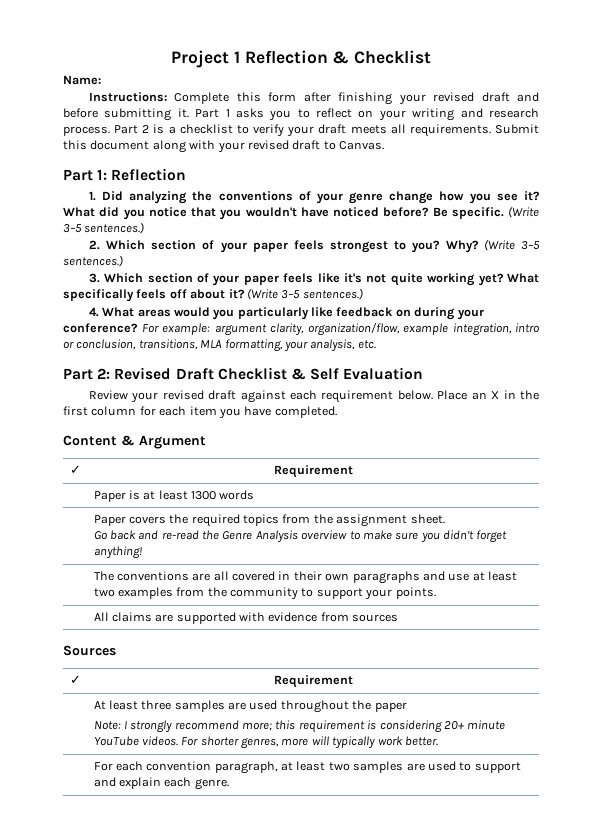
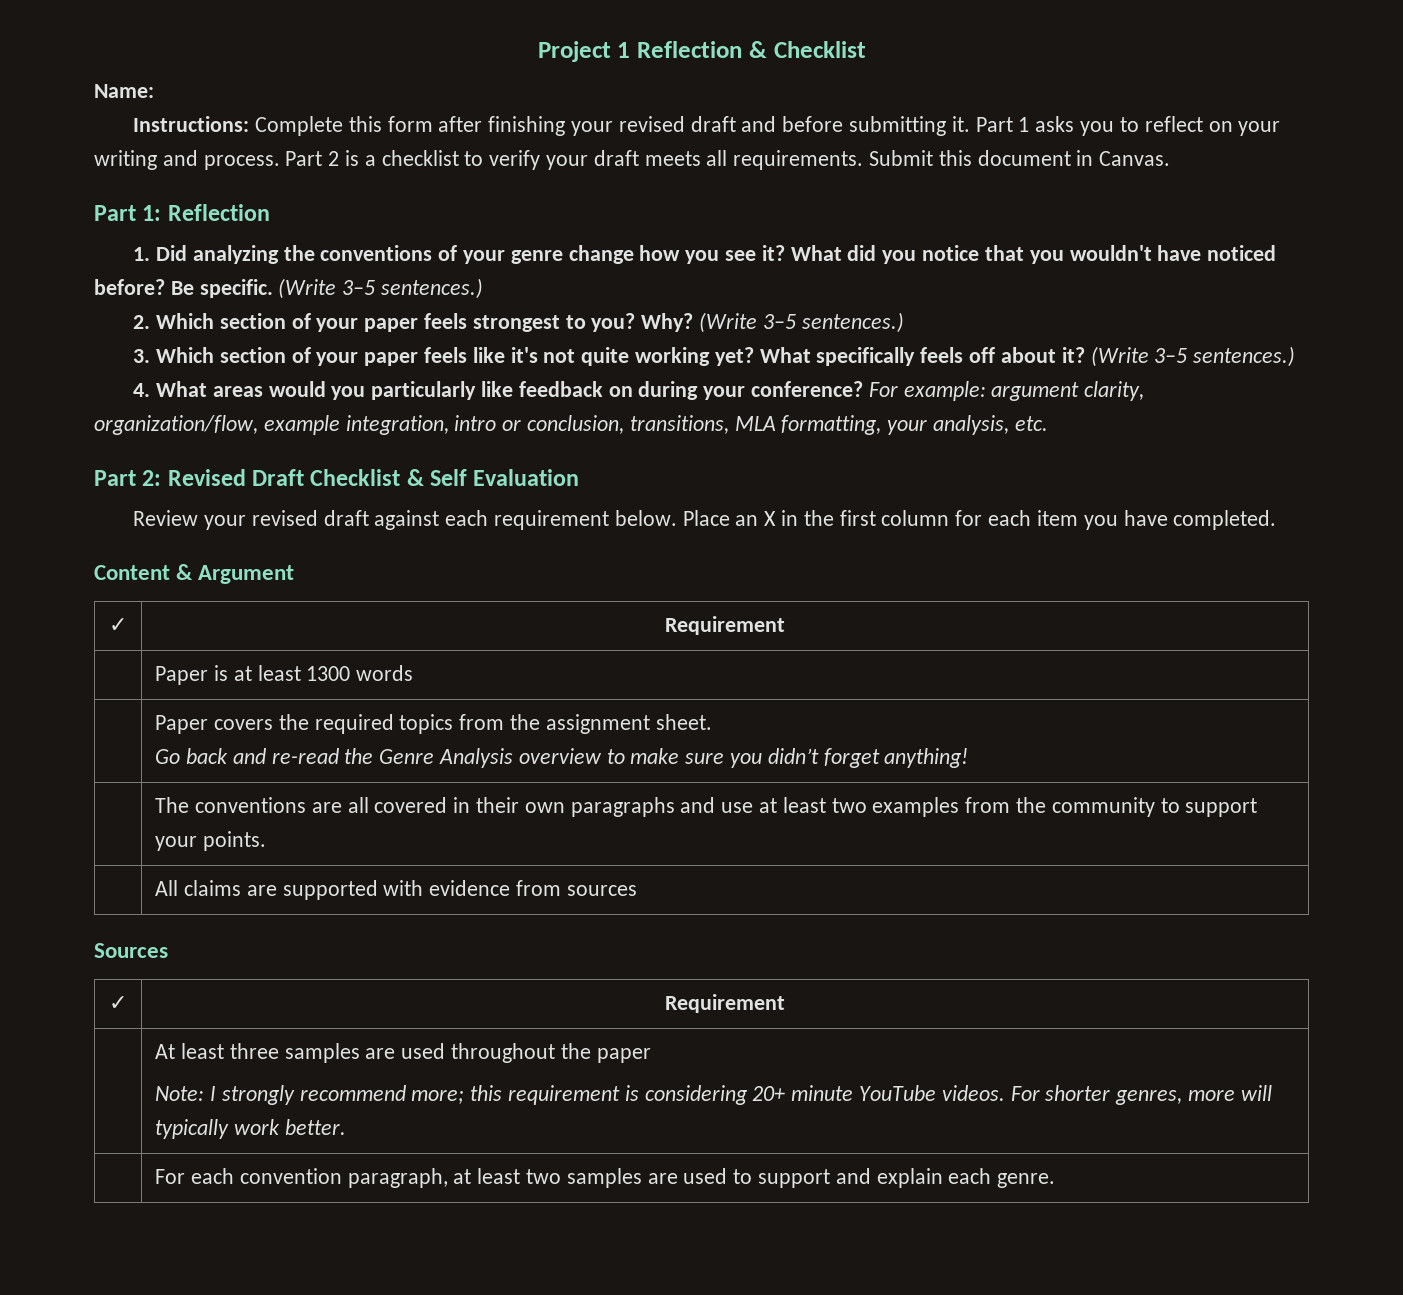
- Part 1 asks you to reflect on your writing and research process.
+ Part 1 asks you to reflect on your writing and process.
- Submit this document along with your revised draft to Canvas.
+ Submit this document in Canvas.

